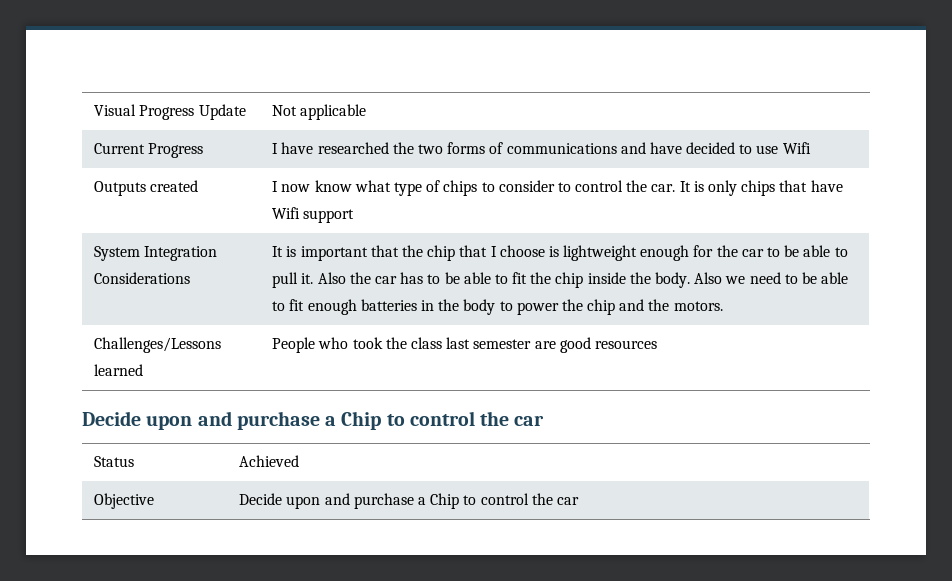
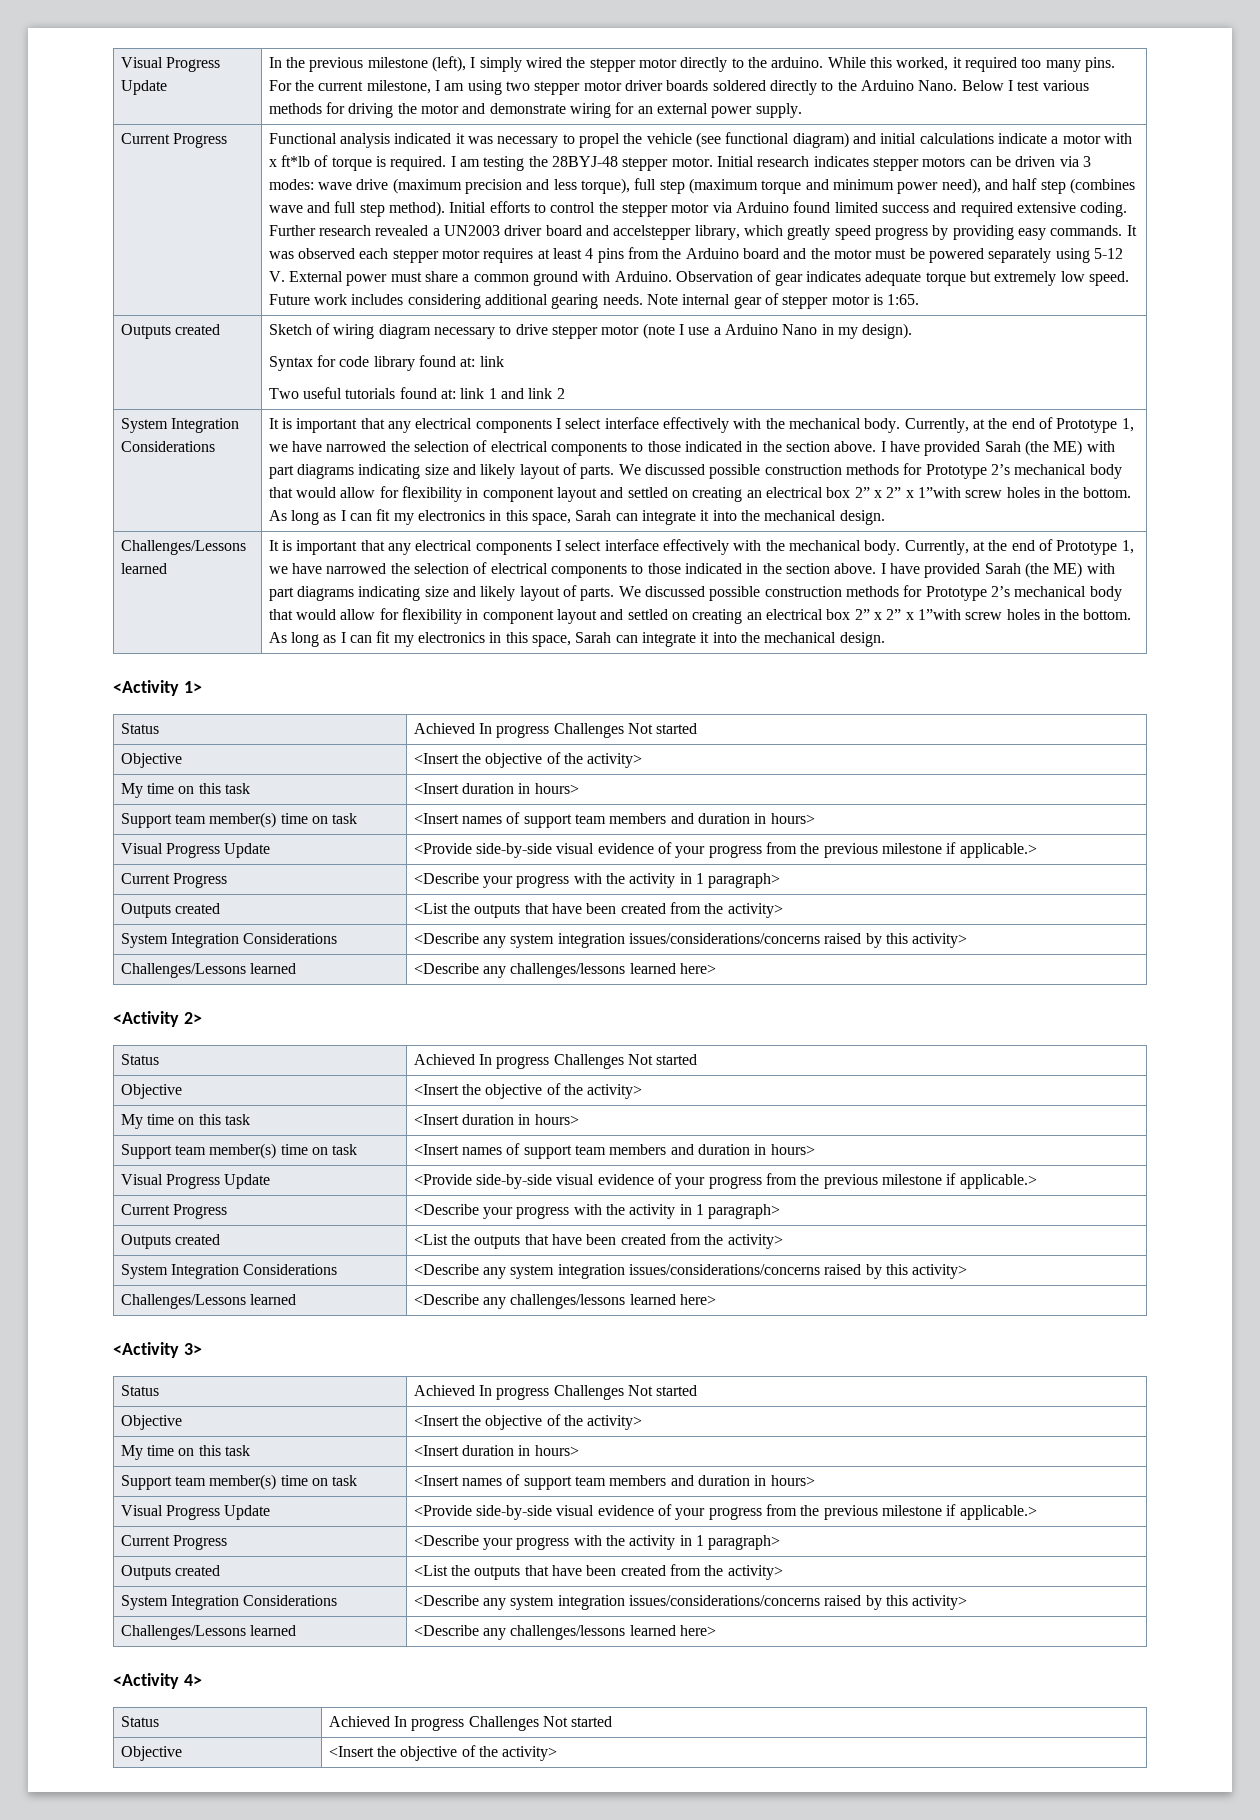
- Visual Progress Update | Not applicable
- Current Progress | I have researched the two forms of communications and have decided to use Wifi
- Outputs created | I now know what type of chips to consider to control the car. It is only chips that have Wifi support
+ Visual Progress Update | In the previous milestone (left), I simply wired the stepper motor directly to the arduino. While this worked, it required too many pins. For the current milestone, I am using two stepper motor driver boards soldered directly to the Arduino Nano. Below I test various methods for driving the motor and demonstrate wiring for an external power supply.
+ Current Progress | Functional analysis indicated it was necessary to propel the vehicle (see functional diagram) and initial calculations indicate a motor with x ft*lb of torque is required. I am testing the 28BYJ-48 stepper motor. Initial research indicates stepper motors can be driven via 3 modes: wave drive (maximum precision and less torque), full step (maximum torque and minimum power need), and half step (combines wave and full step method). Initial efforts to control the stepper motor via Arduino found limited success and required extensive coding. Further research revealed a UN2003 driver board and accelstepper library, which greatly speed progress by providing easy commands. It was observed each stepper motor requires at least 4 pins from the Arduino board and the motor must be powered separately using 5-12 V. External power must share a common ground with Arduino. Observation of gear indicates adequate torque but extremely low speed. Future work includes considering additional gearing needs. Note internal gear of stepper motor is 1:65.
+ Outputs created | Sketch of wiring diagram necessary to drive stepper motor (note I use a Arduino Nano in my design).
+ Syntax for code library found at: link
+ Two useful tutorials found at: link 1 and link 2
- System Integration Considerations | It is important that the chip that I choose is lightweight enough for the car to be able to pull it. Also the car has to be able to fit the chip inside the body. Also we need to be able to fit enough batteries in the body to power the chip and the motors.
- Challenges/Lessons learned | People who took the class last semester are good resources
- Decide upon and purchase a Chip to control the car
- Status | Achieved
- Objective | Decide upon and purchase a Chip to control the car
+ System Integration Considerations | It is important that any electrical components I select interface effectively with the mechanical body. Currently, at the end of Prototype 1, we have narrowed the selection of electrical components to those indicated in the section above. I have provided Sarah (the ME) with part diagrams indicating size and likely layout of parts. We discussed possible construction methods for Prototype 2’s mechanical body that would allow for flexibility in component layout and settled on creating an electrical box 2” x 2” x 1”with screw holes in the bottom. As long as I can fit my electronics in this space, Sarah can integrate it into the mechanical design.
+ Challenges/Lessons learned | It is important that any electrical components I select interface effectively with the mechanical body. Currently, at the end of Prototype 1, we have narrowed the selection of electrical components to those indicated in the section above. I have provided Sarah (the ME) with part diagrams indicating size and likely layout of parts. We discussed possible construction methods for Prototype 2’s mechanical body that would allow for flexibility in component layout and settled on creating an electrical box 2” x 2” x 1”with screw holes in the bottom. As long as I can fit my electronics in this space, Sarah can integrate it into the mechanical design.
+ <Activity 1>
+ Status | Achieved In progress Challenges Not started
+ Objective | <Insert the objective of the activity>
+ My time on this task | <Insert duration in hours>
+ Support team member(s) time on task | <Insert names of support team members and duration in hours>
+ Visual Progress Update | <Provide side-by-side visual evidence of your progress from the previous milestone if applicable.>
+ Current Progress | <Describe your progress with the activity in 1 paragraph>
+ Outputs created | <List the outputs that have been created from the activity>
+ System Integration Considerations | <Describe any system integration issues/considerations/concerns raised by this activity>
+ Challenges/Lessons learned | <Describe any challenges/lessons learned here>
+ <Activity 2>
+ Status | Achieved In progress Challenges Not started
+ Objective | <Insert the objective of the activity>
+ My time on this task | <Insert duration in hours>
+ Support team member(s) time on task | <Insert names of support team members and duration in hours>
+ Visual Progress Update | <Provide side-by-side visual evidence of your progress from the previous milestone if applicable.>
+ Current Progress | <Describe your progress with the activity in 1 paragraph>
+ Outputs created | <List the outputs that have been created from the activity>
+ System Integration Considerations | <Describe any system integration issues/considerations/concerns raised by this activity>
+ Challenges/Lessons learned | <Describe any challenges/lessons learned here>
+ <Activity 3>
+ Status | Achieved In progress Challenges Not started
+ Objective | <Insert the objective of the activity>
+ My time on this task | <Insert duration in hours>
+ Support team member(s) time on task | <Insert names of support team members and duration in hours>
+ Visual Progress Update | <Provide side-by-side visual evidence of your progress from the previous milestone if applicable.>
+ Current Progress | <Describe your progress with the activity in 1 paragraph>
+ Outputs created | <List the outputs that have been created from the activity>
+ System Integration Considerations | <Describe any system integration issues/considerations/concerns raised by this activity>
+ Challenges/Lessons learned | <Describe any challenges/lessons learned here>
+ <Activity 4>
+ Status | Achieved In progress Challenges Not started
+ Objective | <Insert the objective of the activity>

